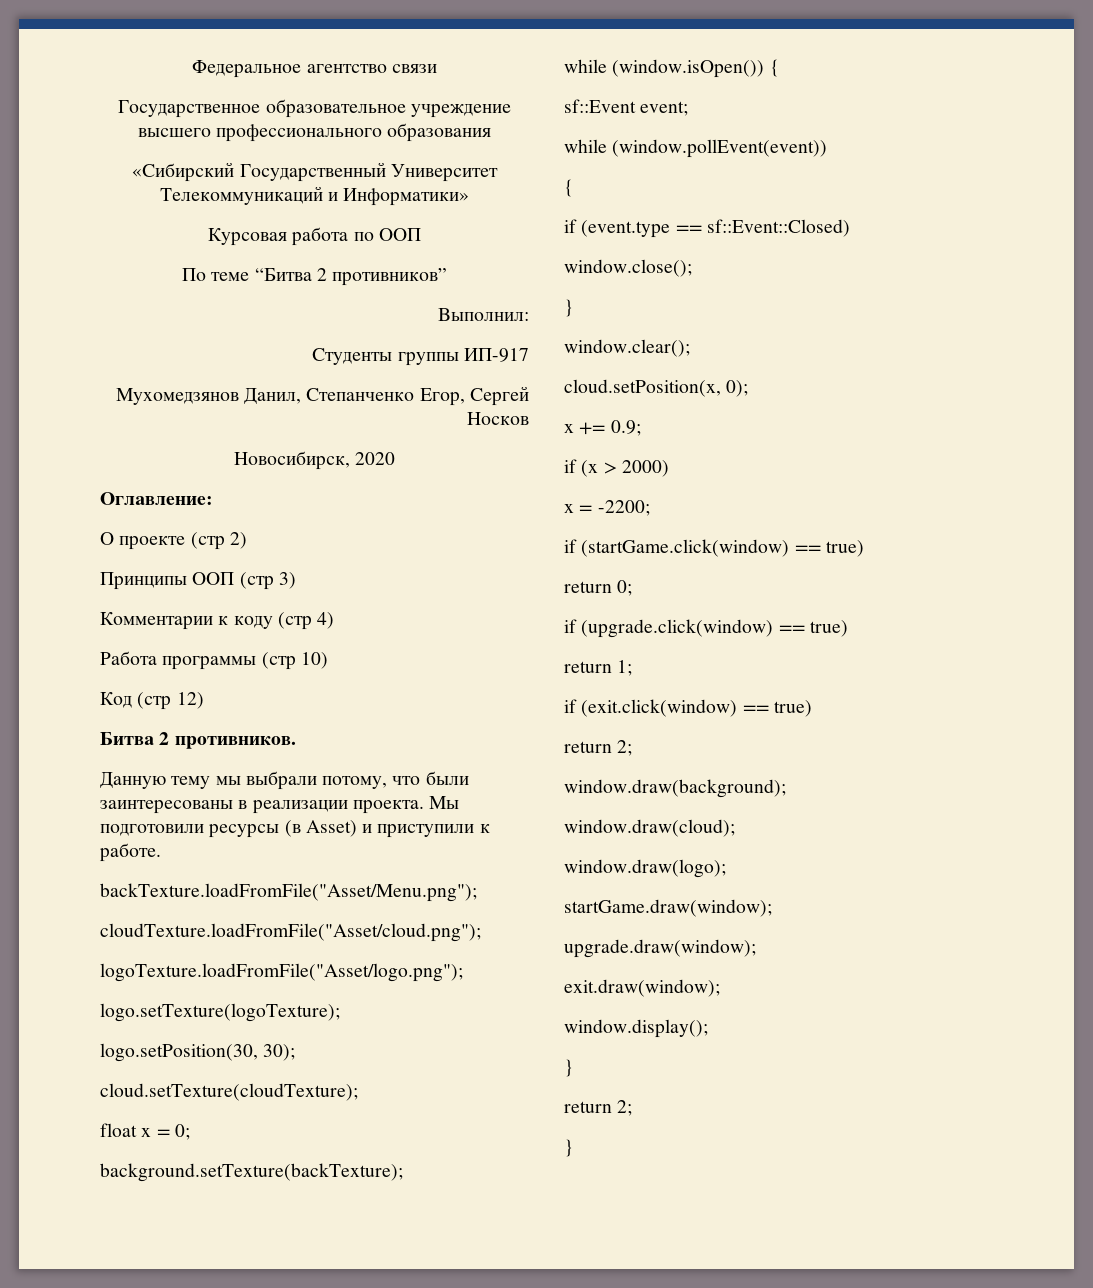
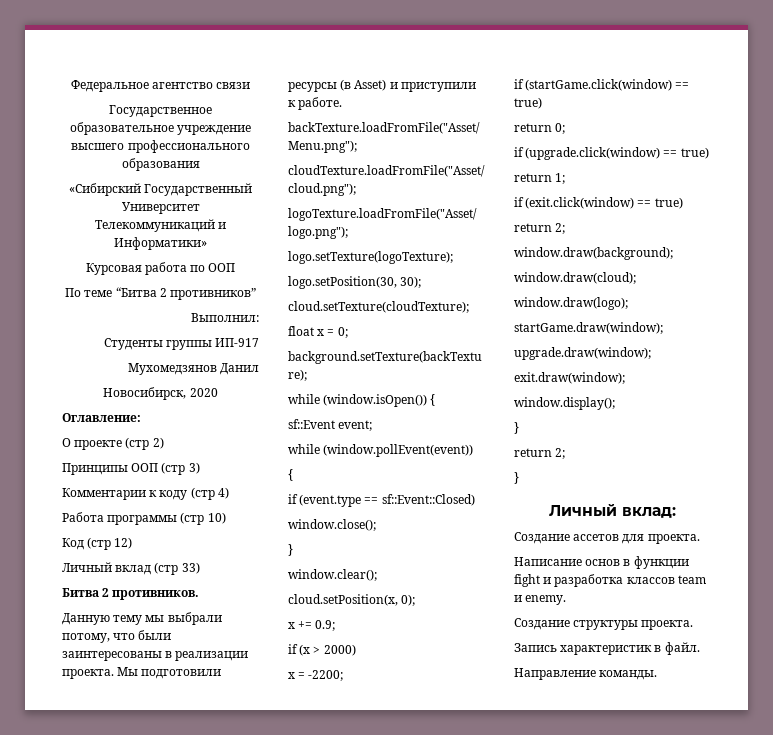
- Мухомедзянов Данил, Степанченко Егор, Сергей Носков
+ Мухомедзянов Данил
+ Личный вклад (стр 33)
+ Личный вклад:
+ Создание ассетов для проекта.
+ Написание основ в функции fight и разработка классов team и enemy.
+ Создание структуры проекта.
+ Запись характеристик в файл.
+ Направление команды.

